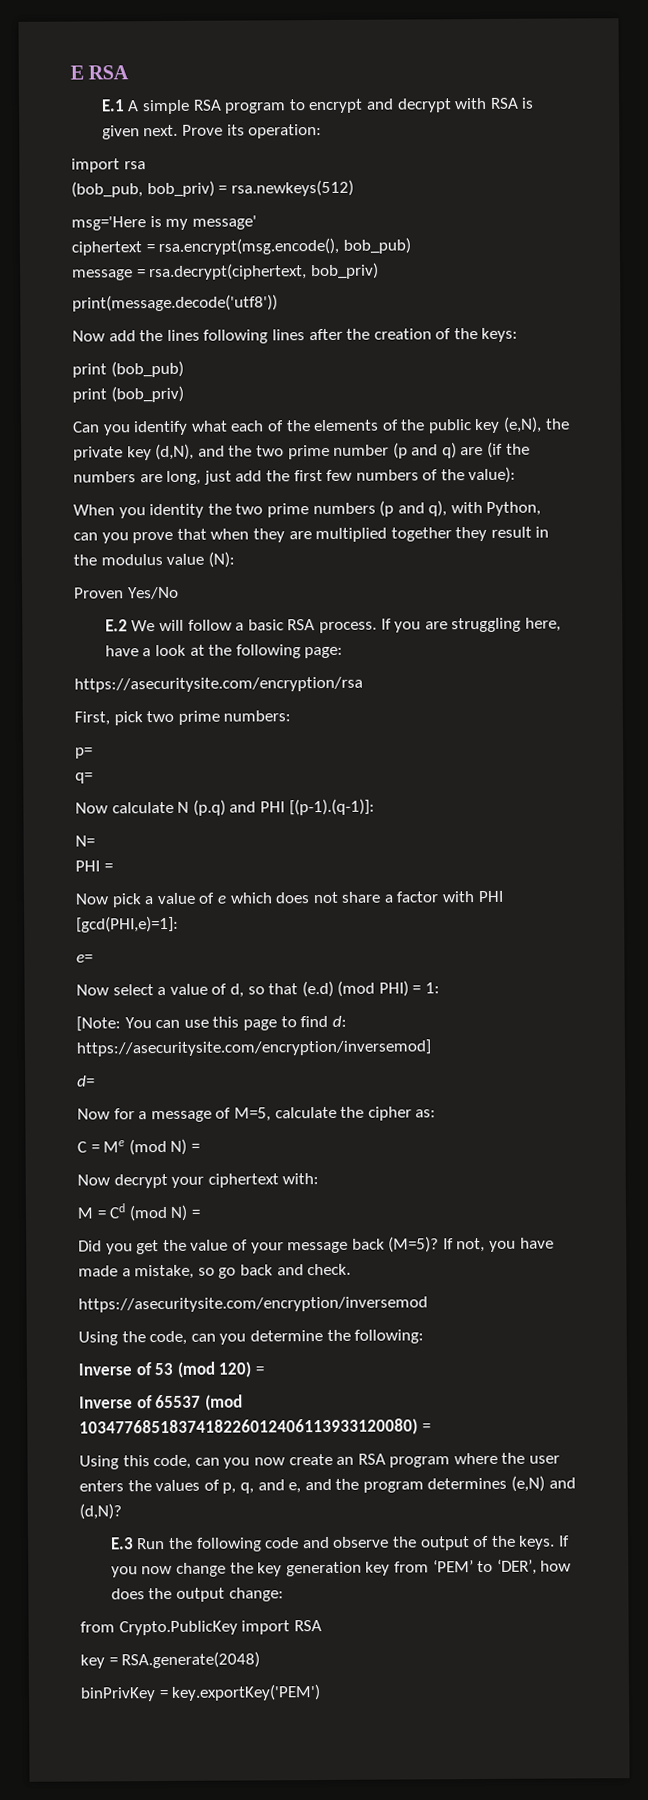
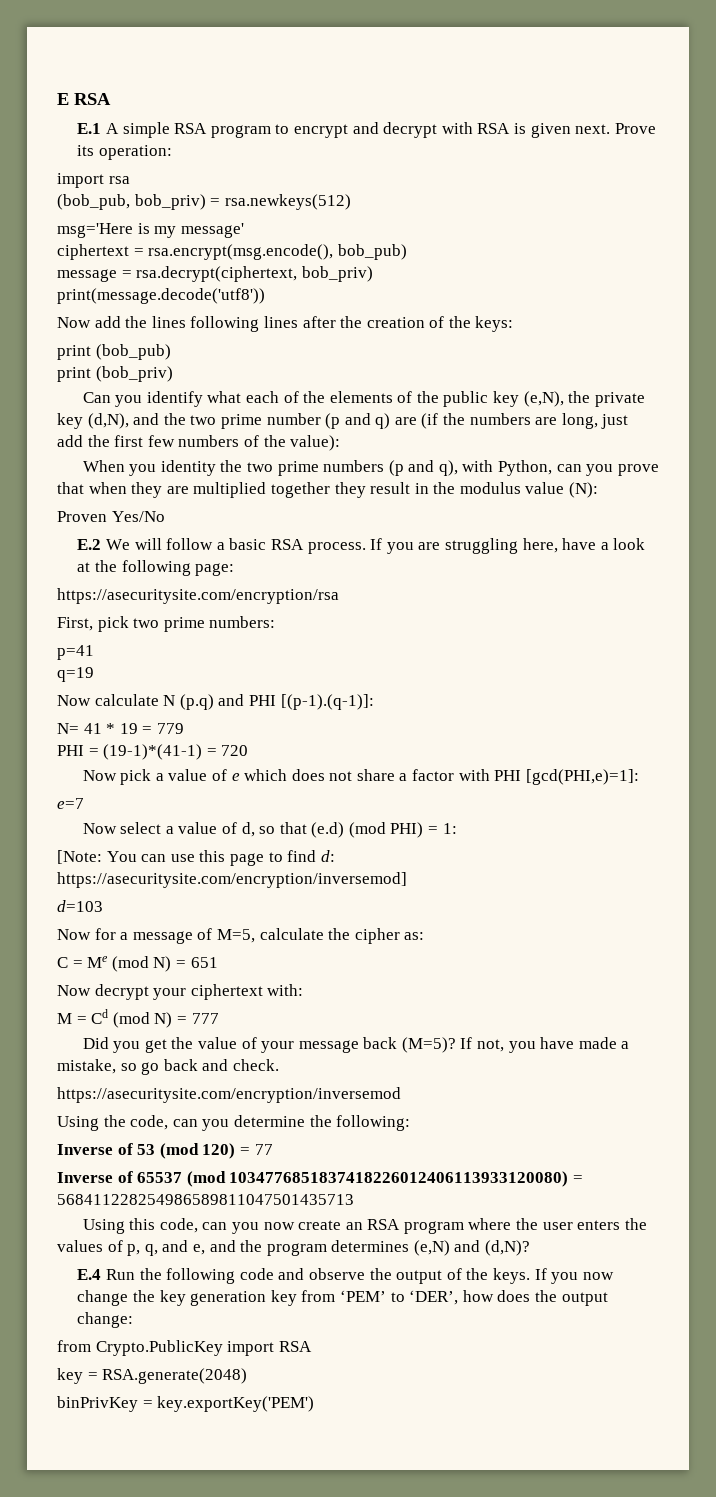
- p=
- q=
+ p=41
+ q=19
- N=
+ N= 41 * 19 = 779
- PHI =
+ PHI = (19-1)*(41-1) = 720
- e=
+ e=7
- d=
+ d=103
- C = Me (mod N) =
+ C = Me (mod N) = 651
- M = Cd (mod N) =
+ M = Cd (mod N) = 777
- Inverse of 53 (mod 120) =
+ Inverse of 53 (mod 120) = 77
- Inverse of 65537 (mod 1034776851837418226012406113933120080) =
+ Inverse of 65537 (mod 1034776851837418226012406113933120080) = 568411228254986589811047501435713
- E.3 Run the following code and observe the output of the keys.
+ E.4 Run the following code and observe the output of the keys.

